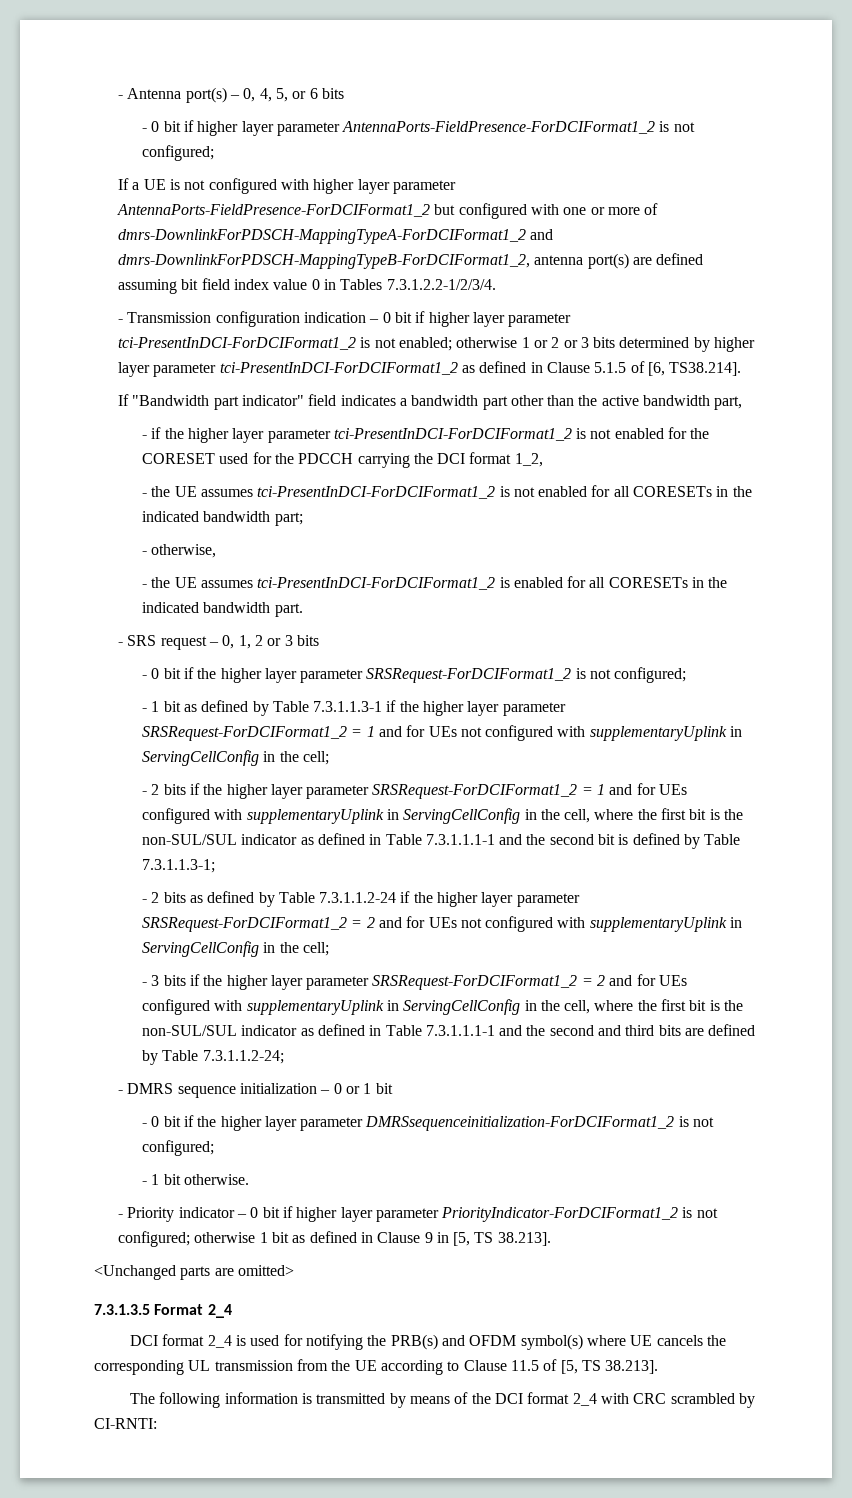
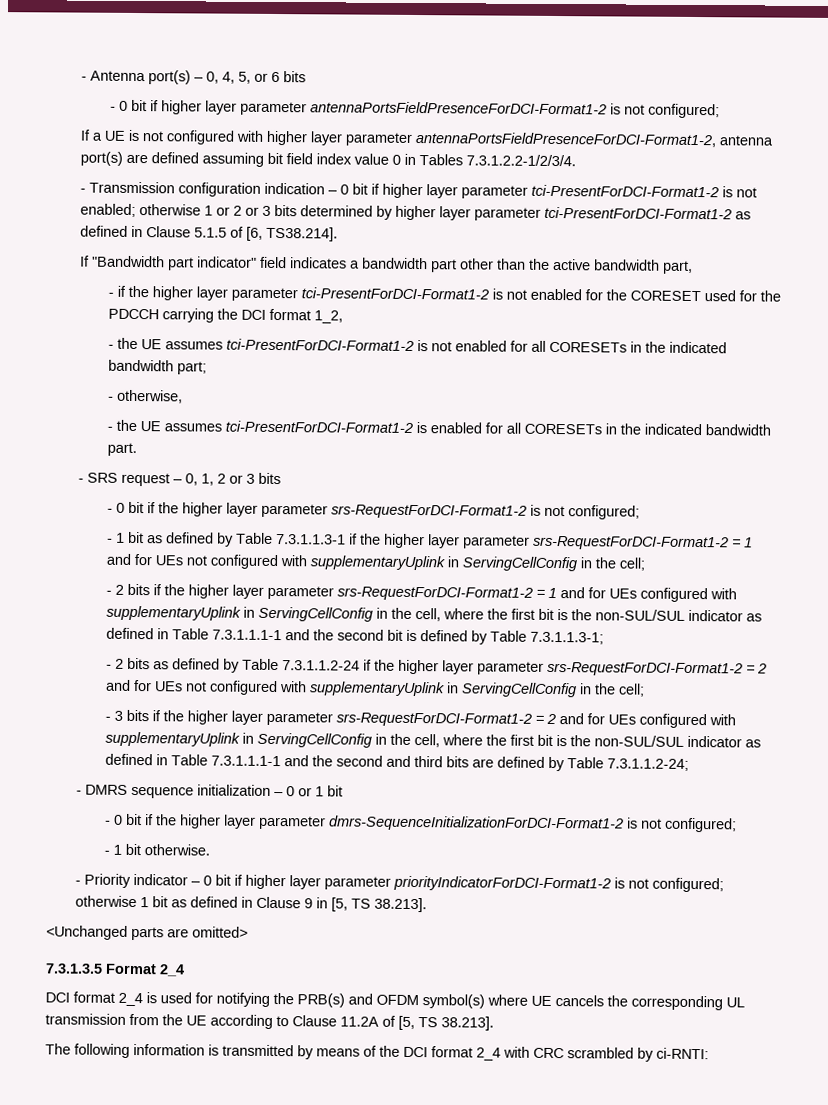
- - 0 bit if higher layer parameter AntennaPorts-FieldPresence-ForDCIFormat1_2 is not configured;
+ - 0 bit if higher layer parameter antennaPortsFieldPresenceForDCI-Format1-2 is not configured;
- If a UE is not configured with higher layer parameter AntennaPorts-FieldPresence-ForDCIFormat1_2 but configured with one or more of dmrs-DownlinkForPDSCH-MappingTypeA-ForDCIFormat1_2 and dmrs-DownlinkForPDSCH-MappingTypeB-ForDCIFormat1_2, antenna port(s) are defined assuming bit field index value 0 in Tables 7.3.1.2.2-1/2/3/4.
+ If a UE is not configured with higher layer parameter antennaPortsFieldPresenceForDCI-Format1-2, antenna port(s) are defined assuming bit field index value 0 in Tables 7.3.1.2.2-1/2/3/4.
- - Transmission configuration indication – 0 bit if higher layer parameter tci-PresentInDCI-ForDCIFormat1_2 is not enabled; otherwise 1 or 2 or 3 bits determined by higher layer parameter tci-PresentInDCI-ForDCIFormat1_2 as defined in Clause 5.1.5 of [6, TS38.214].
+ - Transmission configuration indication – 0 bit if higher layer parameter tci-PresentForDCI-Format1-2 is not enabled; otherwise 1 or 2 or 3 bits determined by higher layer parameter tci-PresentForDCI-Format1-2 as defined in Clause 5.1.5 of [6, TS38.214].
- - if the higher layer parameter tci-PresentInDCI-ForDCIFormat1_2 is not enabled for the CORESET used for the PDCCH carrying the DCI format 1_2,
+ - if the higher layer parameter tci-PresentForDCI-Format1-2 is not enabled for the CORESET used for the PDCCH carrying the DCI format 1_2,
- - the UE assumes tci-PresentInDCI-ForDCIFormat1_2 is not enabled for all CORESETs in the indicated bandwidth part;
+ - the UE assumes tci-PresentForDCI-Format1-2 is not enabled for all CORESETs in the indicated bandwidth part;
- - the UE assumes tci-PresentInDCI-ForDCIFormat1_2 is enabled for all CORESETs in the indicated bandwidth part.
+ - the UE assumes tci-PresentForDCI-Format1-2 is enabled for all CORESETs in the indicated bandwidth part.
- - 0 bit if the higher layer parameter SRSRequest-ForDCIFormat1_2 is not configured;
+ - 0 bit if the higher layer parameter srs-RequestForDCI-Format1-2 is not configured;
- - 1 bit as defined by Table 7.3.1.1.3-1 if the higher layer parameter SRSRequest-ForDCIFormat1_2 = 1 and for UEs not configured with supplementaryUplink in ServingCellConfig in the cell;
+ - 1 bit as defined by Table 7.3.1.1.3-1 if the higher layer parameter srs-RequestForDCI-Format1-2 = 1 and for UEs not configured with supplementaryUplink in ServingCellConfig in the cell;
- - 2 bits if the higher layer parameter SRSRequest-ForDCIFormat1_2 = 1 and for UEs configured with supplementaryUplink in ServingCellConfig in the cell, where the first bit is the non-SUL/SUL indicator as defined in Table 7.3.1.1.1-1 and the second bit is defined by Table 7.3.1.1.3-1;
+ - 2 bits if the higher layer parameter srs-RequestForDCI-Format1-2 = 1 and for UEs configured with supplementaryUplink in ServingCellConfig in the cell, where the first bit is the non-SUL/SUL indicator as defined in Table 7.3.1.1.1-1 and the second bit is defined by Table 7.3.1.1.3-1;
- - 2 bits as defined by Table 7.3.1.1.2-24 if the higher layer parameter SRSRequest-ForDCIFormat1_2 = 2 and for UEs not configured with supplementaryUplink in ServingCellConfig in the cell;
+ - 2 bits as defined by Table 7.3.1.1.2-24 if the higher layer parameter srs-RequestForDCI-Format1-2 = 2 and for UEs not configured with supplementaryUplink in ServingCellConfig in the cell;
- - 3 bits if the higher layer parameter SRSRequest-ForDCIFormat1_2 = 2 and for UEs configured with supplementaryUplink in ServingCellConfig in the cell, where the first bit is the non-SUL/SUL indicator as defined in Table 7.3.1.1.1-1 and the second and third bits are defined by Table 7.3.1.1.2-24;
+ - 3 bits if the higher layer parameter srs-RequestForDCI-Format1-2 = 2 and for UEs configured with supplementaryUplink in ServingCellConfig in the cell, where the first bit is the non-SUL/SUL indicator as defined in Table 7.3.1.1.1-1 and the second and third bits are defined by Table 7.3.1.1.2-24;
- - 0 bit if the higher layer parameter DMRSsequenceinitialization-ForDCIFormat1_2 is not configured;
+ - 0 bit if the higher layer parameter dmrs-SequenceInitializationForDCI-Format1-2 is not configured;
- - Priority indicator – 0 bit if higher layer parameter PriorityIndicator-ForDCIFormat1_2 is not configured; otherwise 1 bit as defined in Clause 9 in [5, TS 38.213].
+ - Priority indicator – 0 bit if higher layer parameter priorityIndicatorForDCI-Format1-2 is not configured; otherwise 1 bit as defined in Clause 9 in [5, TS 38.213].
- DCI format 2_4 is used for notifying the PRB(s) and OFDM symbol(s) where UE cancels the corresponding UL transmission from the UE according to Clause 11.5 of [5, TS 38.213].
+ DCI format 2_4 is used for notifying the PRB(s) and OFDM symbol(s) where UE cancels the corresponding UL transmission from the UE according to Clause 11.2A of [5, TS 38.213].
- The following information is transmitted by means of the DCI format 2_4 with CRC scrambled by CI-RNTI:
+ The following information is transmitted by means of the DCI format 2_4 with CRC scrambled by ci-RNTI:

